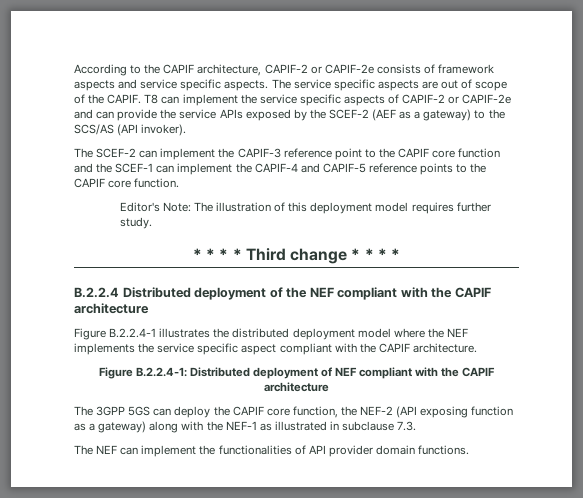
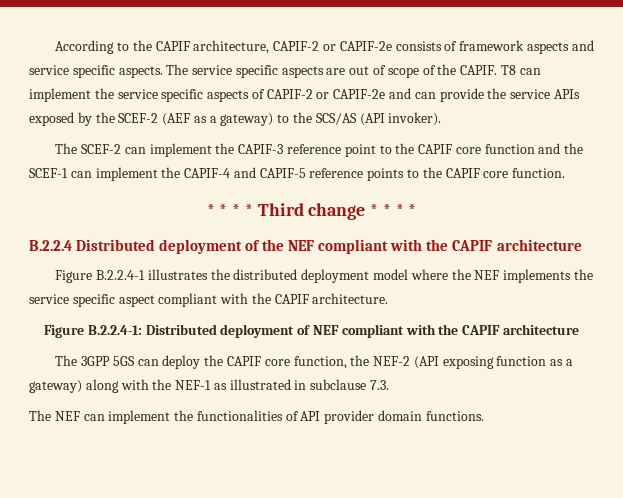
- Editor's Note: The illustration of this deployment model requires further study.

